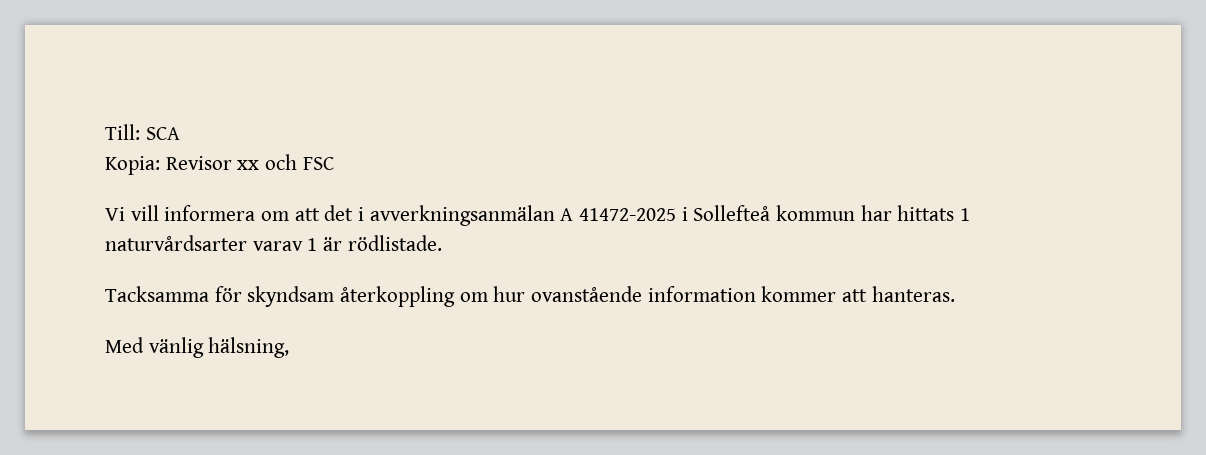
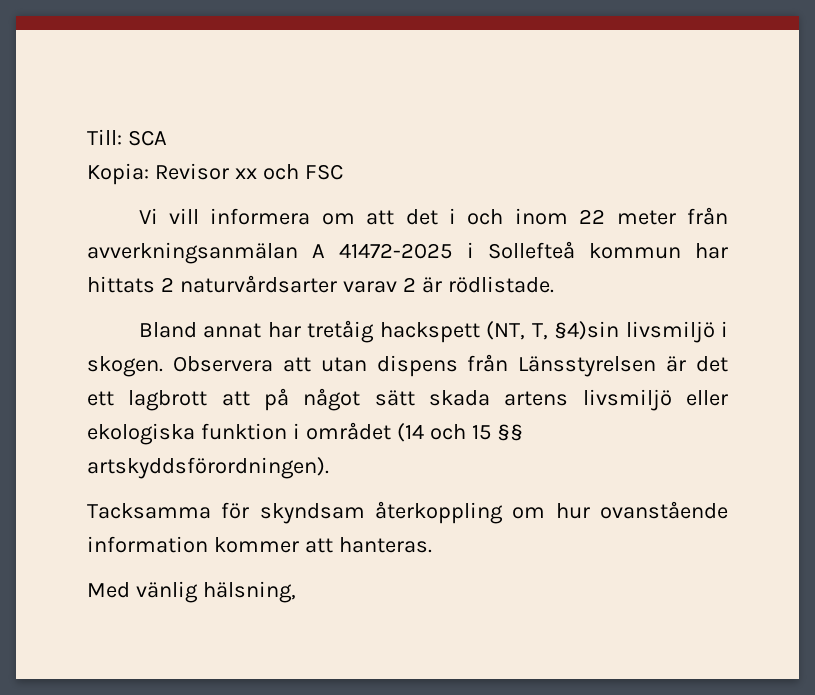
- Vi vill informera om att det i avverkningsanmälan A 41472-2025 i Sollefteå kommun har hittats 1 naturvårdsarter varav 1 är rödlistade.
+ Vi vill informera om att det i och inom 22 meter från avverkningsanmälan A 41472-2025 i Sollefteå kommun har hittats 2 naturvårdsarter varav 2 är rödlistade.
+ Bland annat har tretåig hackspett (NT, T, §4)sin livsmiljö i skogen. Observera att utan dispens från Länsstyrelsen är det ett lagbrott att på något sätt skada artens livsmiljö eller ekologiska funktion i området (14 och 15 §§ artskyddsförordningen).

